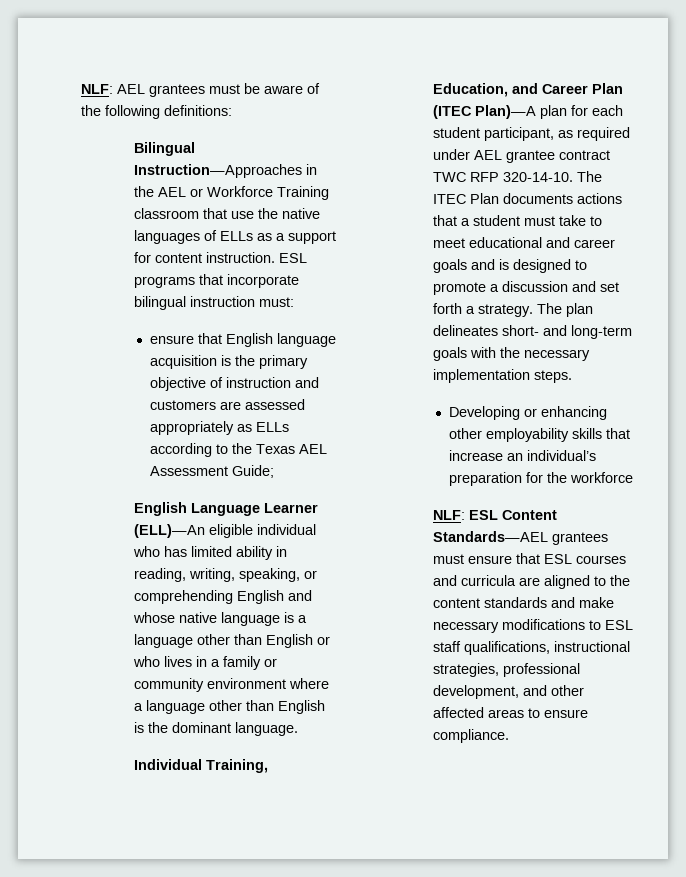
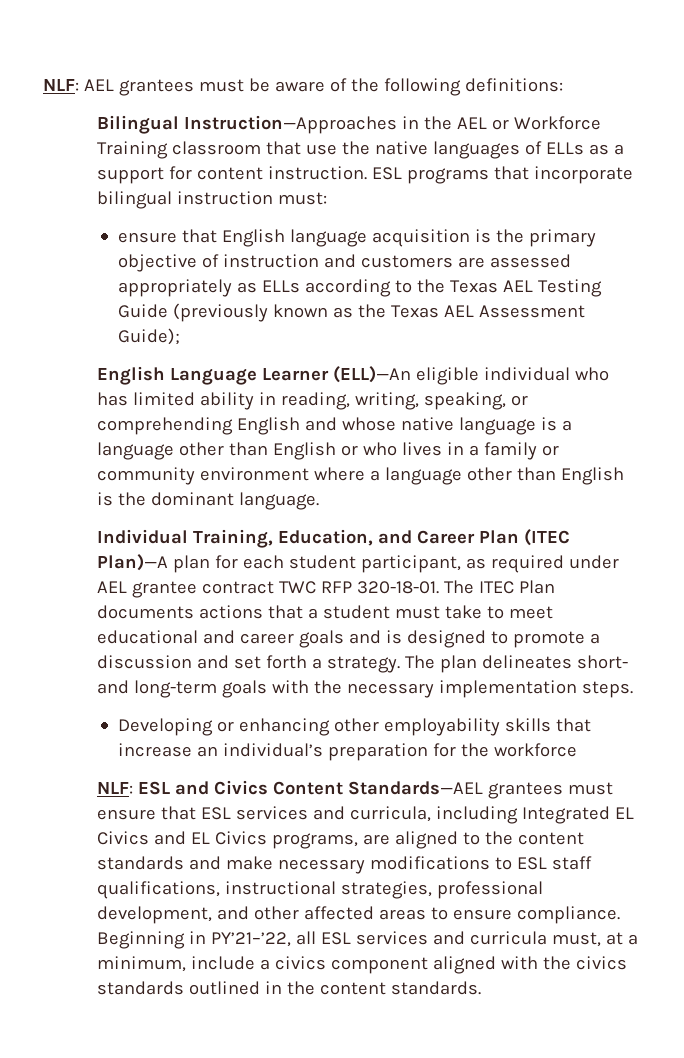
- ensure that English language acquisition is the primary objective of instruction and customers are assessed appropriately as ELLs according to the Texas AEL Assessment Guide;
+ ensure that English language acquisition is the primary objective of instruction and customers are assessed appropriately as ELLs according to the Texas AEL Testing Guide (previously known as the Texas AEL Assessment Guide);
- Individual Training, Education, and Career Plan (ITEC Plan)—A plan for each student participant, as required under AEL grantee contract TWC RFP 320-14-10.
+ Individual Training, Education, and Career Plan (ITEC Plan)—A plan for each student participant, as required under AEL grantee contract TWC RFP 320-18-01.
- NLF: ESL Content Standards—AEL grantees must ensure that ESL courses and curricula are aligned to the content standards and make necessary modifications to ESL staff qualifications, instructional strategies, professional development, and other affected areas to ensure compliance.
+ NLF: ESL and Civics Content Standards—AEL grantees must ensure that ESL services and curricula, including Integrated EL Civics and EL Civics programs, are aligned to the content standards and make necessary modifications to ESL staff qualifications, instructional strategies, professional development, and other affected areas to ensure compliance.
+ Beginning in PY’21–’22, all ESL services and curricula must, at a minimum, include a civics component aligned with the civics standards outlined in the content standards.

